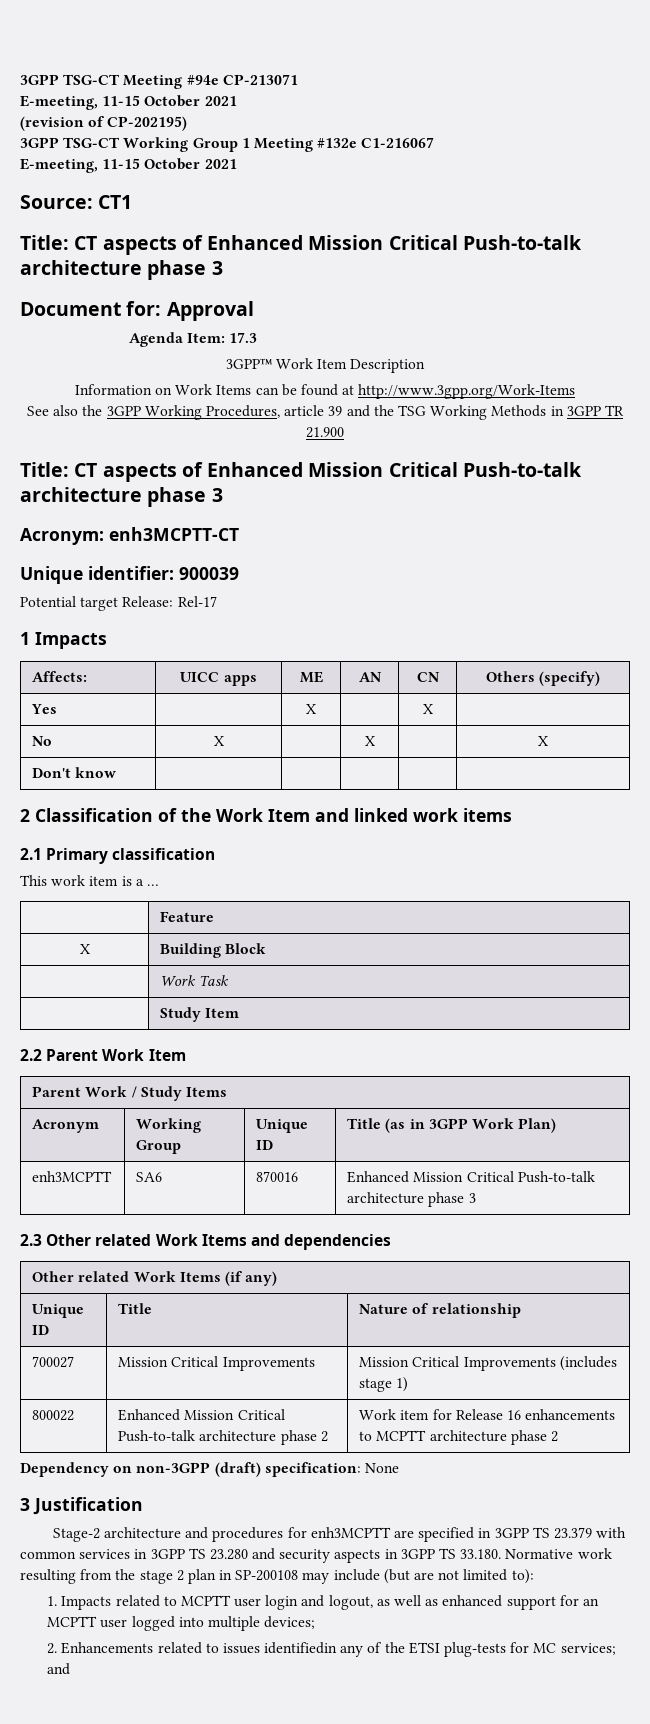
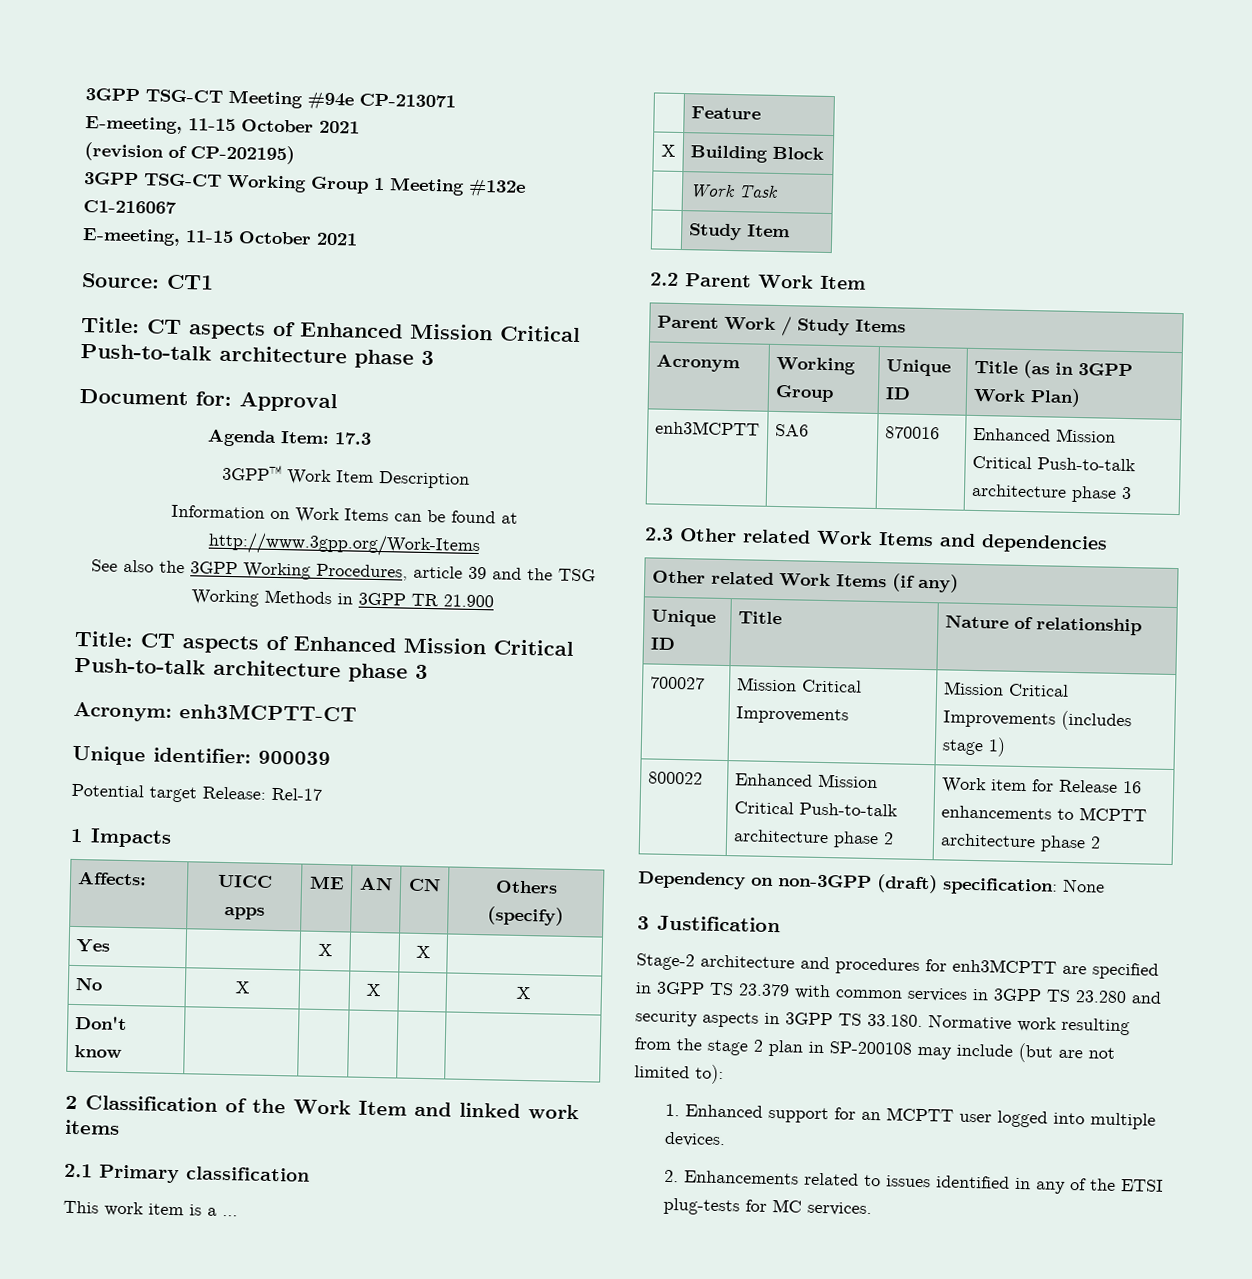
- 1. Impacts related to MCPTT user login and logout, as well as enhanced support for an MCPTT user logged into multiple devices;
+ 1. Enhanced support for an MCPTT user logged into multiple devices.
- 2. Enhancements related to issues identifiedin any of the ETSI plug-tests for MC services; and
+ 2. Enhancements related to issues identified in any of the ETSI plug-tests for MC services.

